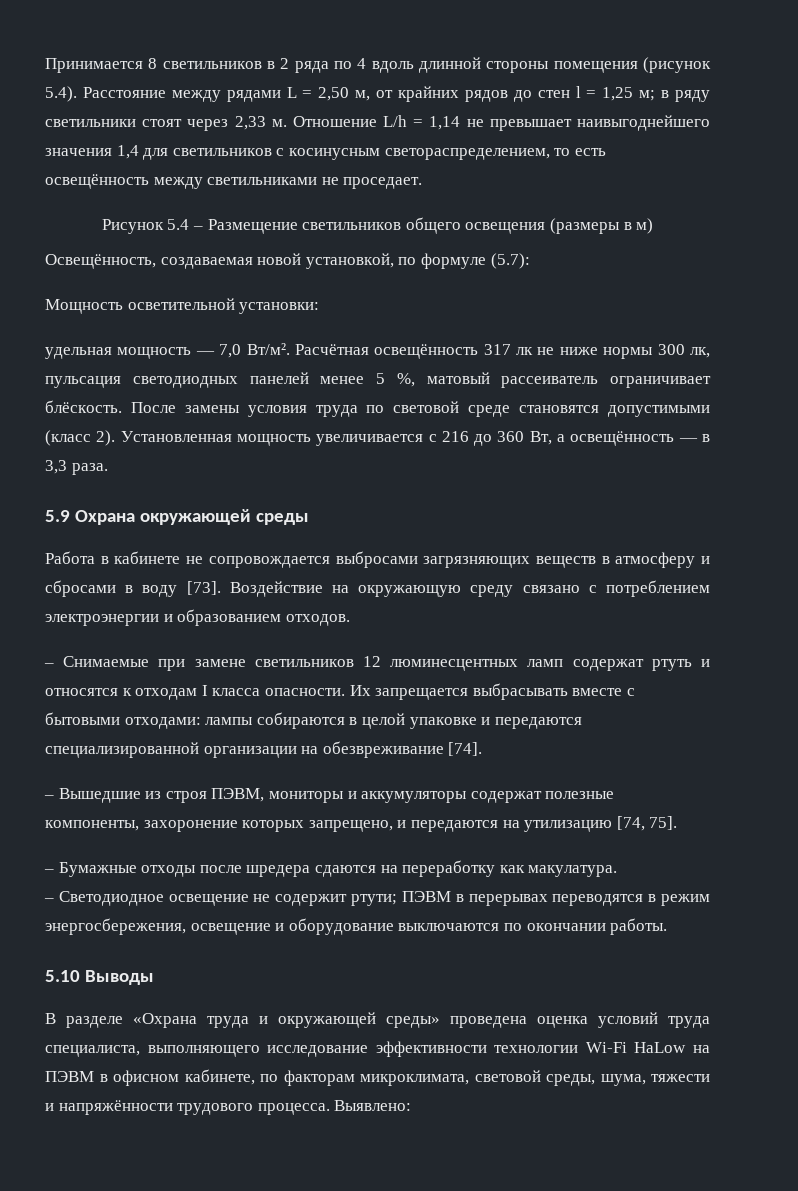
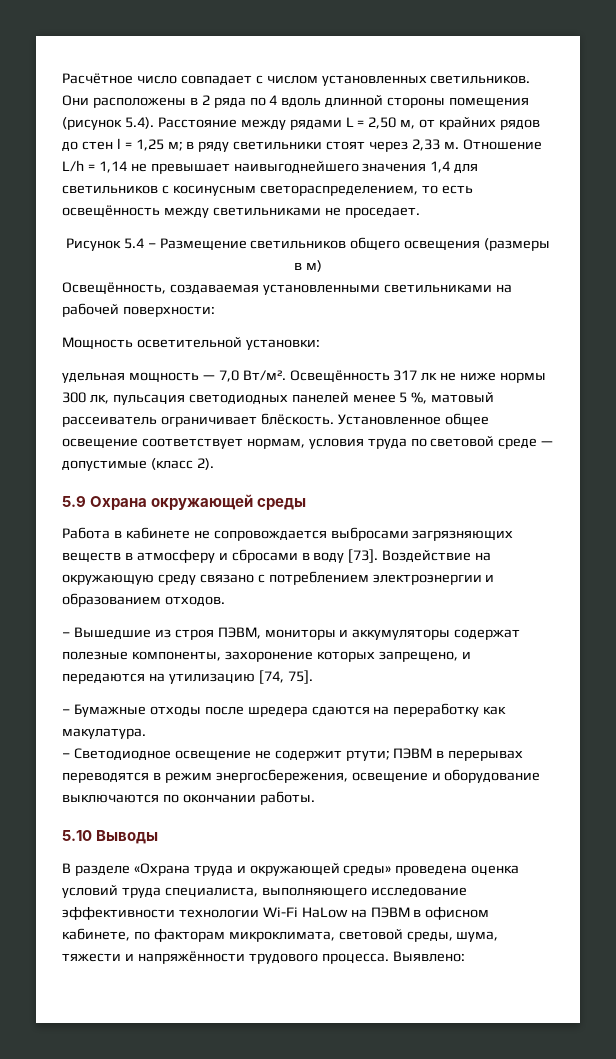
- Принимается 8 светильников в 2 ряда по 4 вдоль длинной стороны помещения (рисунок 5.4). Расстояние между рядами L = 2,50 м, от крайних рядов до стен l = 1,25 м; в ряду светильники стоят через 2,33 м.
+ Расчётное число совпадает с числом установленных светильников. Они расположены в 2 ряда по 4 вдоль длинной стороны помещения (рисунок 5.4). Расстояние между рядами L = 2,50 м, от крайних рядов до стен l = 1,25 м; в ряду светильники стоят через 2,33 м.
- Освещённость, создаваемая новой установкой, по формуле (5.7):
+ Освещённость, создаваемая установленными светильниками на рабочей поверхности:
- Расчётная освещённость 317 лк не ниже нормы 300 лк, пульсация светодиодных панелей менее 5 %, матовый рассеиватель ограничивает блёскость.
+ Освещённость 317 лк не ниже нормы 300 лк, пульсация светодиодных панелей менее 5 %, матовый рассеиватель ограничивает блёскость.
- После замены условия труда по световой среде становятся допустимыми (класс 2). Установленная мощность увеличивается с 216 до 360 Вт, а освещённость — в 3,3 раза.
+ Установленное общее освещение соответствует нормам, условия труда по световой среде — допустимые (класс 2).
- – Снимаемые при замене светильников 12 люминесцентных ламп содержат ртуть и относятся к отходам I класса опасности. Их запрещается выбрасывать вместе с бытовыми отходами: лампы собираются в целой упаковке и передаются специализированной организации на обезвреживание [74].

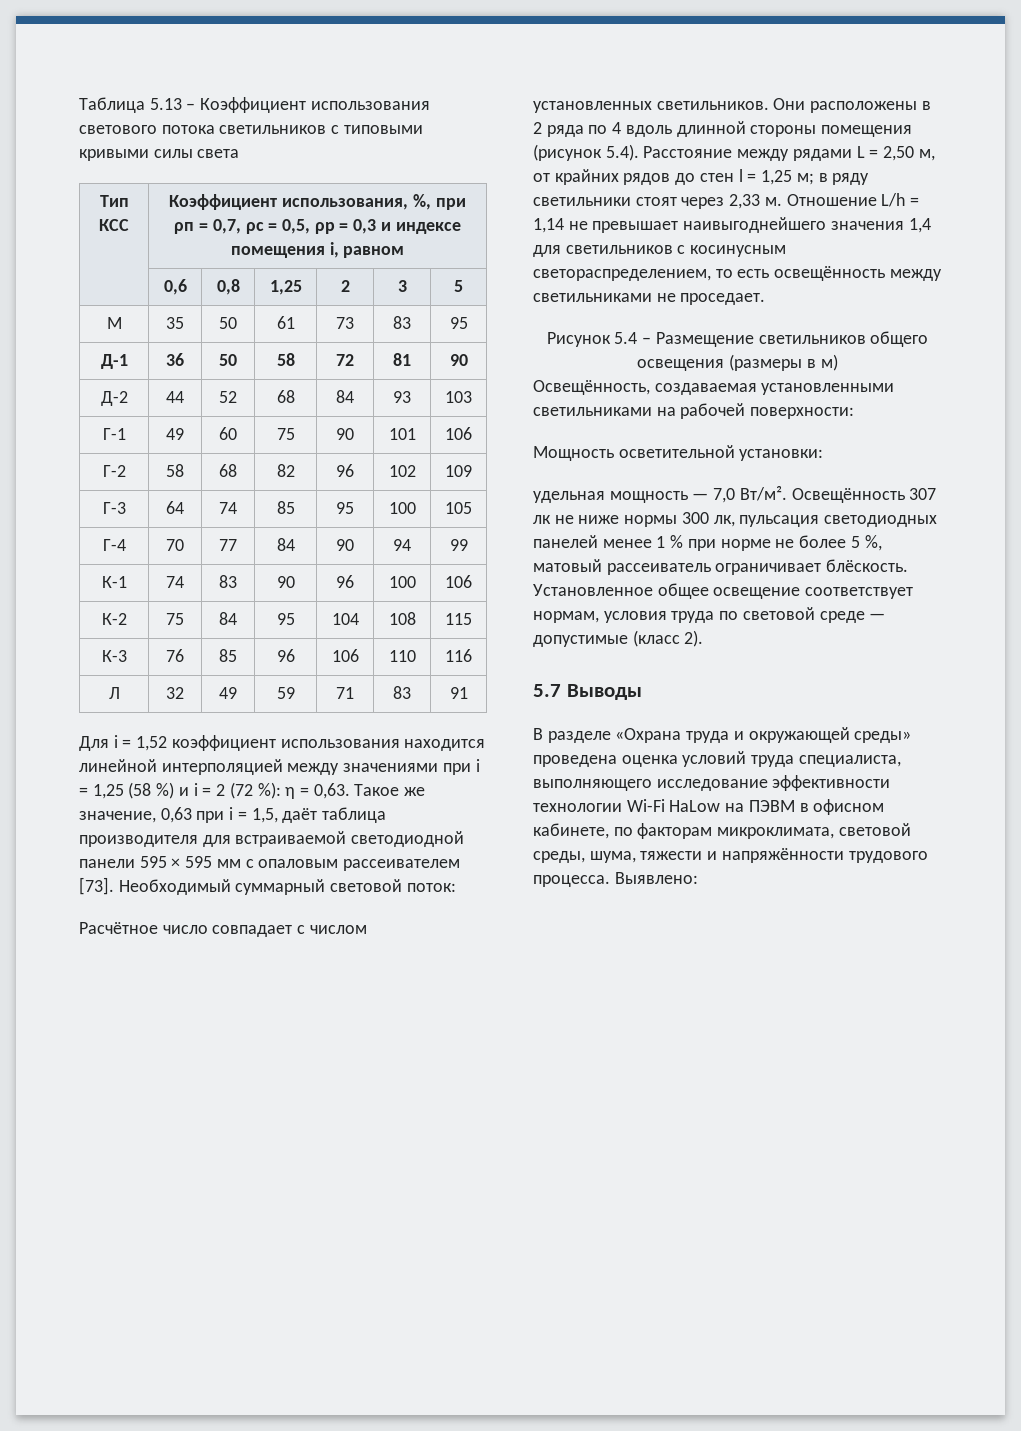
+ Таблица 5.13 – Коэффициент использования светового потока светильников с типовыми кривыми силы света
+ Тип КСС | Коэффициент использования, %, при ρп = 0,7, ρс = 0,5, ρр = 0,3 и индексе помещения i, равном
+ | 0,6 | 0,8 | 1,25 | 2 | 3 | 5
+ М | 35 | 50 | 61 | 73 | 83 | 95
+ Д-1 | 36 | 50 | 58 | 72 | 81 | 90
+ Д-2 | 44 | 52 | 68 | 84 | 93 | 103
+ Г-1 | 49 | 60 | 75 | 90 | 101 | 106
+ Г-2 | 58 | 68 | 82 | 96 | 102 | 109
+ Г-3 | 64 | 74 | 85 | 95 | 100 | 105
+ Г-4 | 70 | 77 | 84 | 90 | 94 | 99
+ К-1 | 74 | 83 | 90 | 96 | 100 | 106
+ К-2 | 75 | 84 | 95 | 104 | 108 | 115
+ К-3 | 76 | 85 | 96 | 106 | 110 | 116
+ Л | 32 | 49 | 59 | 71 | 83 | 91
+ Для i = 1,52 коэффициент использования находится линейной интерполяцией между значениями при i = 1,25 (58 %) и i = 2 (72 %): η = 0,63. Такое же значение, 0,63 при i = 1,5, даёт таблица производителя для встраиваемой светодиодной панели 595 × 595 мм с опаловым рассеивателем [73]. Необходимый суммарный световой поток:
- Освещённость 317 лк не ниже нормы 300 лк, пульсация светодиодных панелей менее 5 %, матовый рассеиватель ограничивает блёскость.
+ Освещённость 307 лк не ниже нормы 300 лк, пульсация светодиодных панелей менее 1 % при норме не более 5 %, матовый рассеиватель ограничивает блёскость.
- 5.9 Охрана окружающей среды
- Работа в кабинете не сопровождается выбросами загрязняющих веществ в атмосферу и сбросами в воду [73]. Воздействие на окружающую среду связано с потреблением электроэнергии и образованием отходов.
- – Вышедшие из строя ПЭВМ, мониторы и аккумуляторы содержат полезные компоненты, захоронение которых запрещено, и передаются на утилизацию [74, 75].
- – Бумажные отходы после шредера сдаются на переработку как макулатура.
- – Светодиодное освещение не содержит ртути; ПЭВМ в перерывах переводятся в режим энергосбережения, освещение и оборудование выключаются по окончании работы.
- 5.10 Выводы
+ 5.7 Выводы

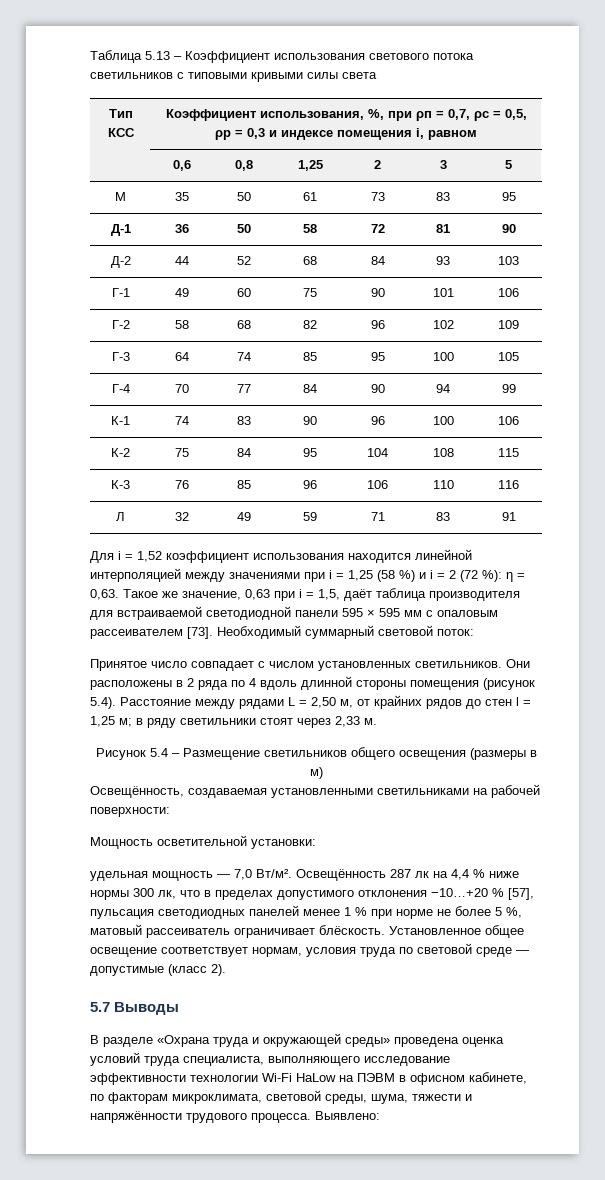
- Расчётное число совпадает с числом установленных светильников.
+ Принятое число совпадает с числом установленных светильников.
- Отношение L/h = 1,14 не превышает наивыгоднейшего значения 1,4 для светильников с косинусным светораспределением, то есть освещённость между светильниками не проседает.
- Освещённость 307 лк не ниже нормы 300 лк, пульсация светодиодных панелей менее 1 % при норме не более 5 %, матовый рассеиватель ограничивает блёскость.
+ Освещённость 287 лк на 4,4 % ниже нормы 300 лк, что в пределах допустимого отклонения −10…+20 % [57], пульсация светодиодных панелей менее 1 % при норме не более 5 %, матовый рассеиватель ограничивает блёскость.

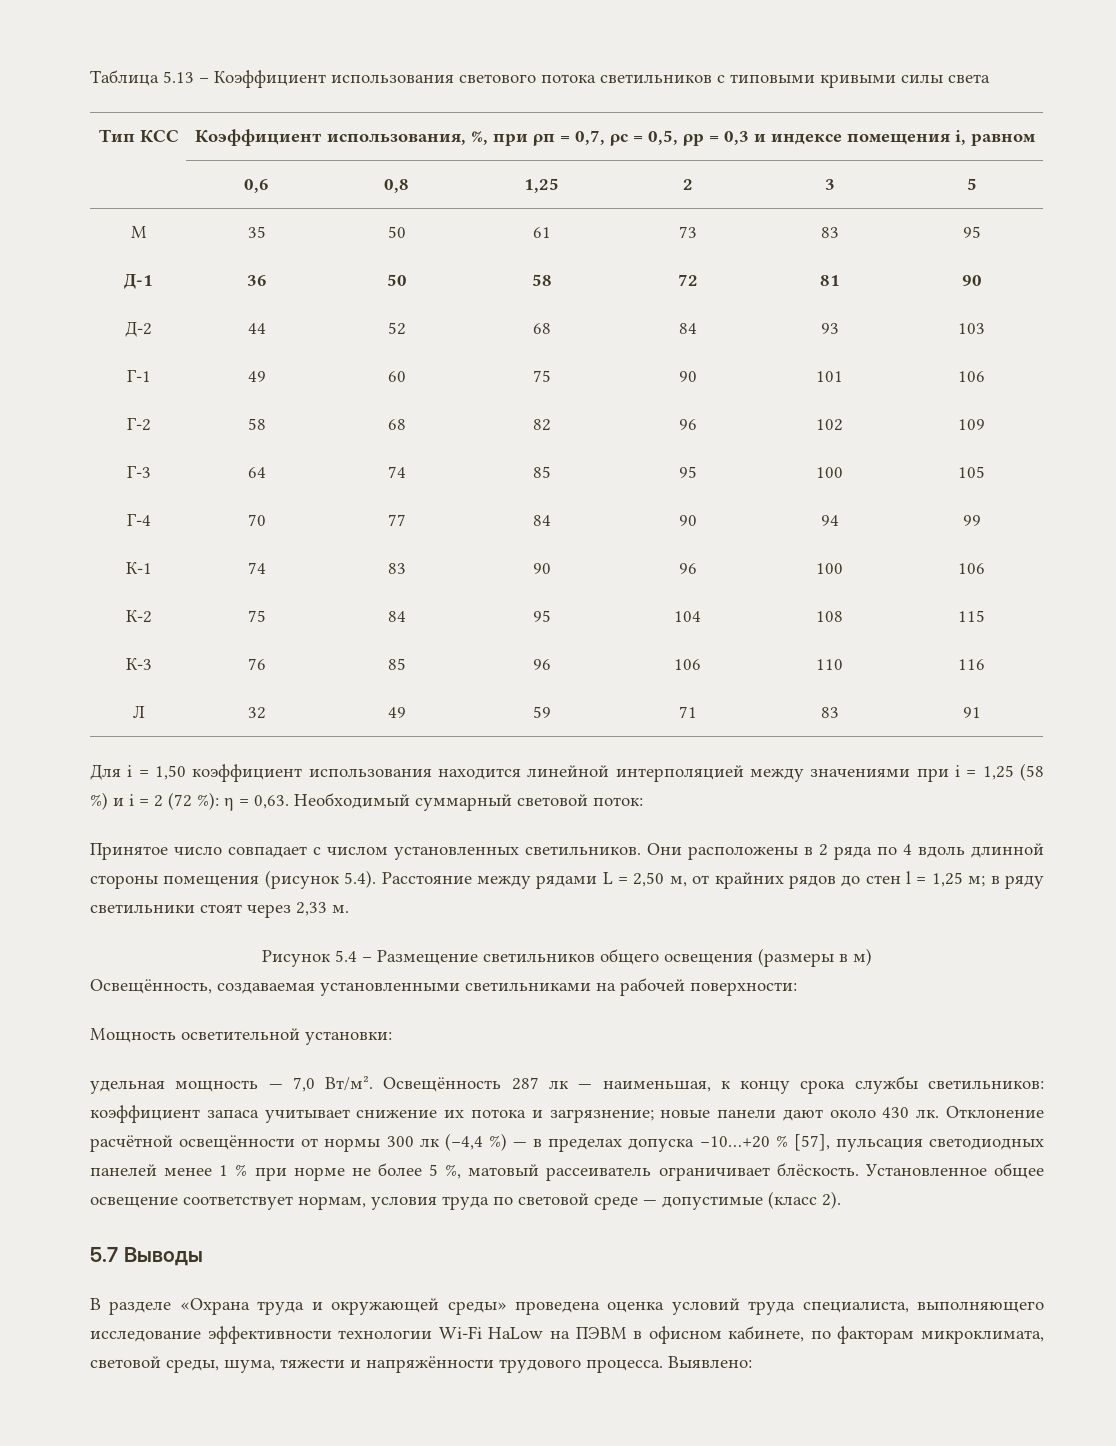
- Для i = 1,52 коэффициент использования находится линейной интерполяцией между значениями при i = 1,25 (58 %) и i = 2 (72 %): η = 0,63.
+ Для i = 1,50 коэффициент использования находится линейной интерполяцией между значениями при i = 1,25 (58 %) и i = 2 (72 %): η = 0,63.
- Такое же значение, 0,63 при i = 1,5, даёт таблица производителя для встраиваемой светодиодной панели 595 × 595 мм с опаловым рассеивателем [73].
- Освещённость 287 лк на 4,4 % ниже нормы 300 лк, что в пределах допустимого отклонения −10…+20 % [57], пульсация светодиодных панелей менее 1 % при норме не более 5 %, матовый рассеиватель ограничивает блёскость.
+ Освещённость 287 лк — наименьшая, к концу срока службы светильников: коэффициент запаса учитывает снижение их потока и загрязнение; новые панели дают около 430 лк. Отклонение расчётной освещённости от нормы 300 лк (−4,4 %) — в пределах допуска −10…+20 % [57], пульсация светодиодных панелей менее 1 % при норме не более 5 %, матовый рассеиватель ограничивает блёскость.

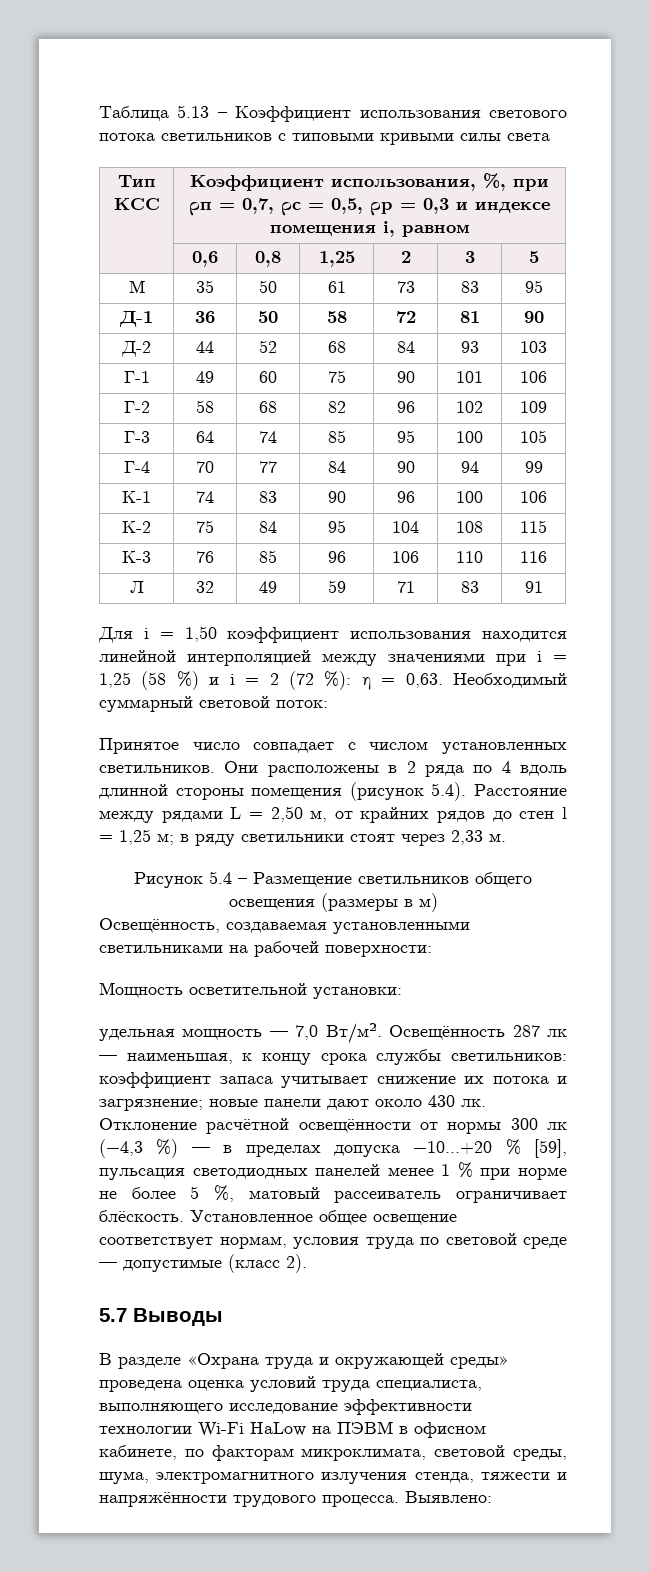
- Отклонение расчётной освещённости от нормы 300 лк (−4,4 %) — в пределах допуска −10…+20 % [57], пульсация светодиодных панелей менее 1 % при норме не более 5 %, матовый рассеиватель ограничивает блёскость.
+ Отклонение расчётной освещённости от нормы 300 лк (−4,3 %) — в пределах допуска −10…+20 % [59], пульсация светодиодных панелей менее 1 % при норме не более 5 %, матовый рассеиватель ограничивает блёскость.
- В разделе «Охрана труда и окружающей среды» проведена оценка условий труда специалиста, выполняющего исследование эффективности технологии Wi-Fi HaLow на ПЭВМ в офисном кабинете, по факторам микроклимата, световой среды, шума, тяжести и напряжённости трудового процесса.
+ В разделе «Охрана труда и окружающей среды» проведена оценка условий труда специалиста, выполняющего исследование эффективности технологии Wi-Fi HaLow на ПЭВМ в офисном кабинете, по факторам микроклимата, световой среды, шума, электромагнитного излучения стенда, тяжести и напряжённости трудового процесса.

